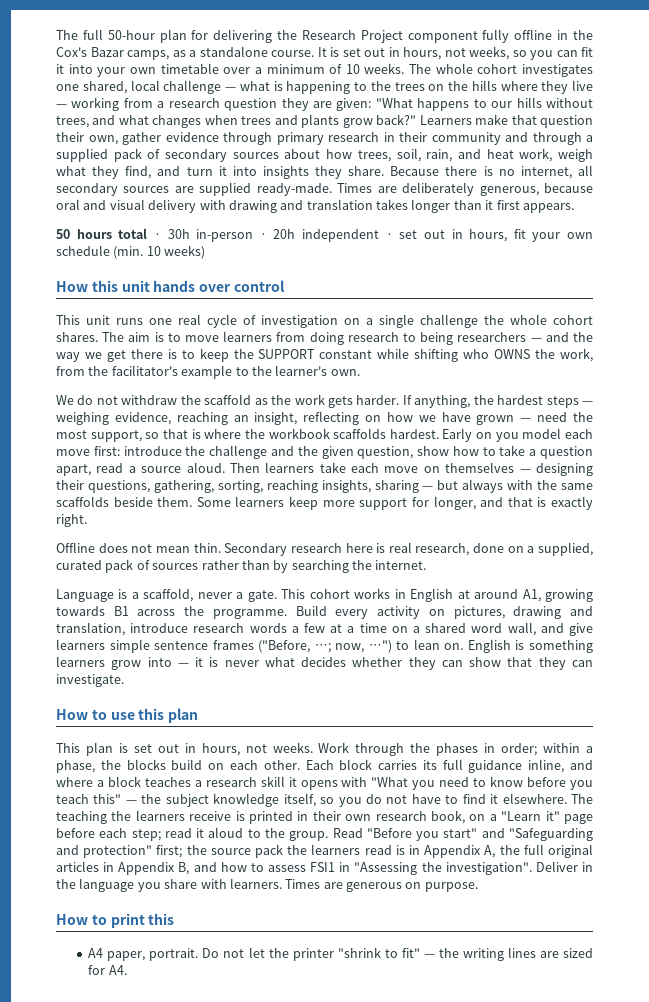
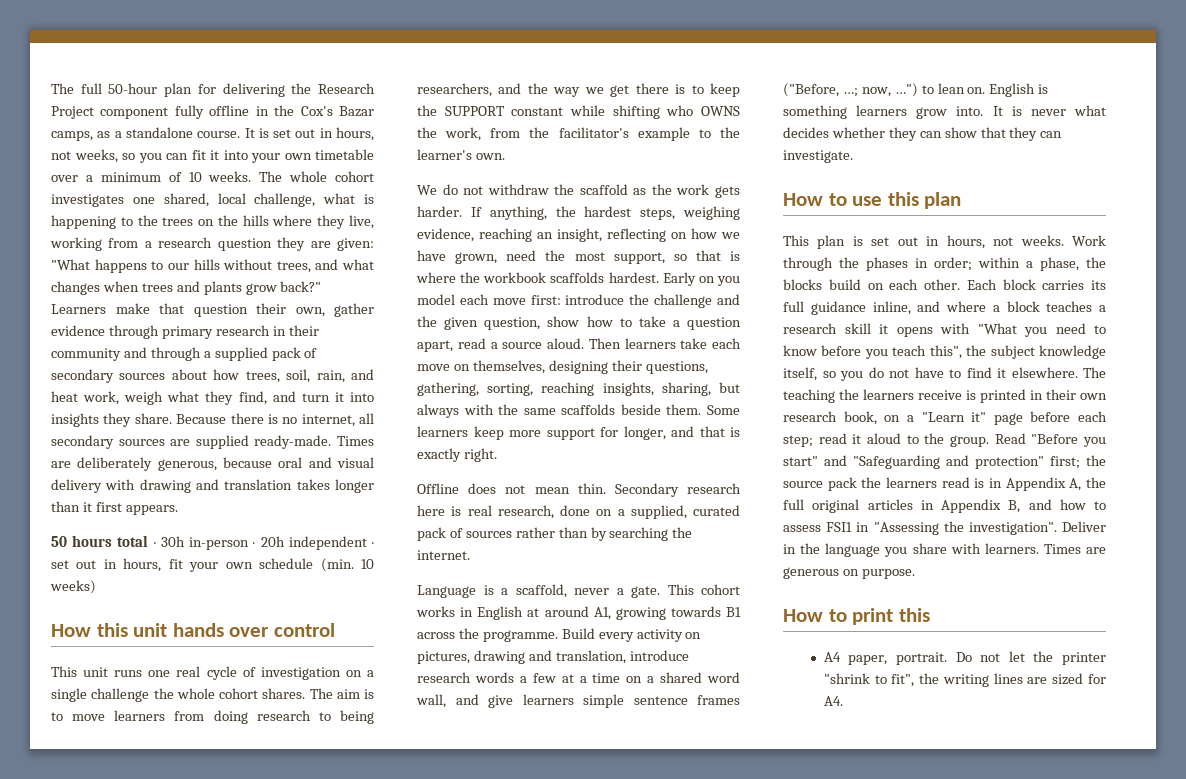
- The whole cohort investigates one shared, local challenge — what is happening to the trees on the hills where they live — working from a research question they are given: "What happens to our hills without trees, and what changes when trees and plants grow back?"
+ The whole cohort investigates one shared, local challenge, what is happening to the trees on the hills where they live, working from a research question they are given: "What happens to our hills without trees, and what changes when trees and plants grow back?"
- The aim is to move learners from doing research to being researchers — and the way we get there is to keep the SUPPORT constant while shifting who OWNS the work, from the facilitator's example to the learner's own.
+ The aim is to move learners from doing research to being researchers, and the way we get there is to keep the SUPPORT constant while shifting who OWNS the work, from the facilitator's example to the learner's own.
- If anything, the hardest steps — weighing evidence, reaching an insight, reflecting on how we have grown — need the most support, so that is where the workbook scaffolds hardest.
+ If anything, the hardest steps, weighing evidence, reaching an insight, reflecting on how we have grown, need the most support, so that is where the workbook scaffolds hardest.
- Then learners take each move on themselves — designing their questions, gathering, sorting, reaching insights, sharing — but always with the same scaffolds beside them.
+ Then learners take each move on themselves, designing their questions, gathering, sorting, reaching insights, sharing, but always with the same scaffolds beside them.
- English is something learners grow into — it is never what decides whether they can show that they can investigate.
+ English is something learners grow into. It is never what decides whether they can show that they can investigate.
- Each block carries its full guidance inline, and where a block teaches a research skill it opens with "What you need to know before you teach this" — the subject knowledge itself, so you do not have to find it elsewhere.
+ Each block carries its full guidance inline, and where a block teaches a research skill it opens with "What you need to know before you teach this", the subject knowledge itself, so you do not have to find it elsewhere.
- Do not let the printer "shrink to fit" — the writing lines are sized for A4.
+ Do not let the printer "shrink to fit", the writing lines are sized for A4.

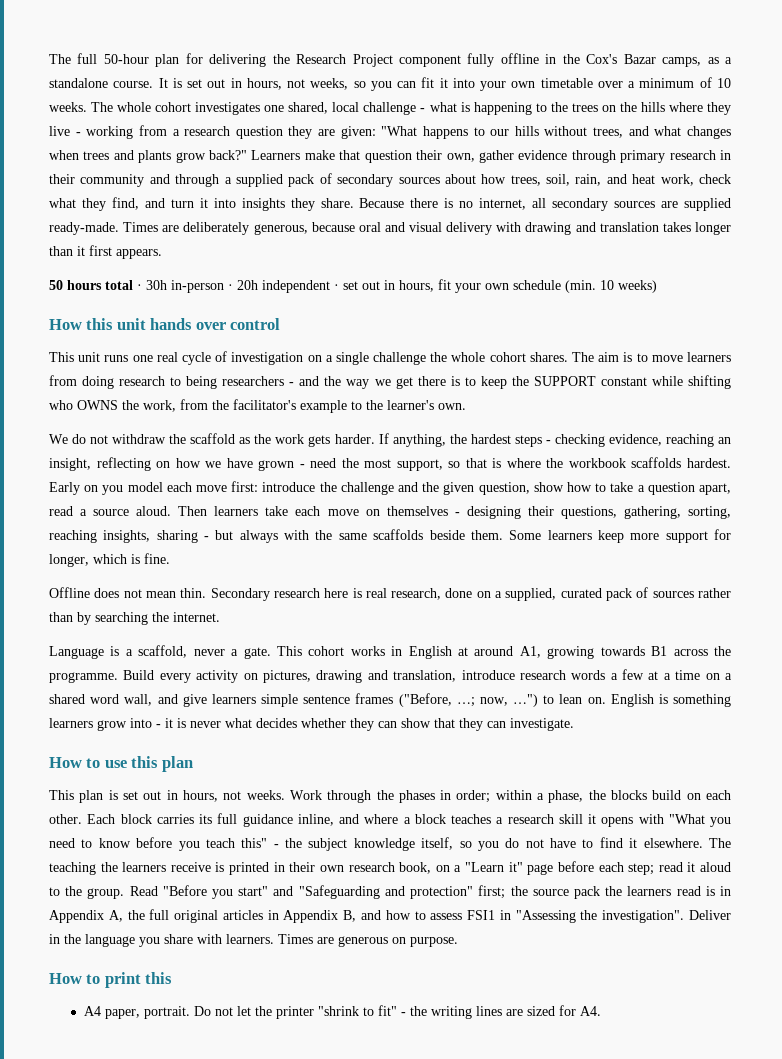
- The whole cohort investigates one shared, local challenge, what is happening to the trees on the hills where they live, working from a research question they are given: "What happens to our hills without trees, and what changes when trees and plants grow back?"
+ The whole cohort investigates one shared, local challenge - what is happening to the trees on the hills where they live - working from a research question they are given: "What happens to our hills without trees, and what changes when trees and plants grow back?"
- Learners make that question their own, gather evidence through primary research in their community and through a supplied pack of secondary sources about how trees, soil, rain, and heat work, weigh what they find, and turn it into insights they share.
+ Learners make that question their own, gather evidence through primary research in their community and through a supplied pack of secondary sources about how trees, soil, rain, and heat work, check what they find, and turn it into insights they share.
- The aim is to move learners from doing research to being researchers, and the way we get there is to keep the SUPPORT constant while shifting who OWNS the work, from the facilitator's example to the learner's own.
+ The aim is to move learners from doing research to being researchers - and the way we get there is to keep the SUPPORT constant while shifting who OWNS the work, from the facilitator's example to the learner's own.
- If anything, the hardest steps, weighing evidence, reaching an insight, reflecting on how we have grown, need the most support, so that is where the workbook scaffolds hardest.
+ If anything, the hardest steps - checking evidence, reaching an insight, reflecting on how we have grown - need the most support, so that is where the workbook scaffolds hardest.
- Then learners take each move on themselves, designing their questions, gathering, sorting, reaching insights, sharing, but always with the same scaffolds beside them.
+ Then learners take each move on themselves - designing their questions, gathering, sorting, reaching insights, sharing - but always with the same scaffolds beside them.
- Some learners keep more support for longer, and that is exactly right.
+ Some learners keep more support for longer, which is fine.
- English is something learners grow into. It is never what decides whether they can show that they can investigate.
+ English is something learners grow into - it is never what decides whether they can show that they can investigate.
- Each block carries its full guidance inline, and where a block teaches a research skill it opens with "What you need to know before you teach this", the subject knowledge itself, so you do not have to find it elsewhere.
+ Each block carries its full guidance inline, and where a block teaches a research skill it opens with "What you need to know before you teach this" - the subject knowledge itself, so you do not have to find it elsewhere.
- Do not let the printer "shrink to fit", the writing lines are sized for A4.
+ Do not let the printer "shrink to fit" - the writing lines are sized for A4.

